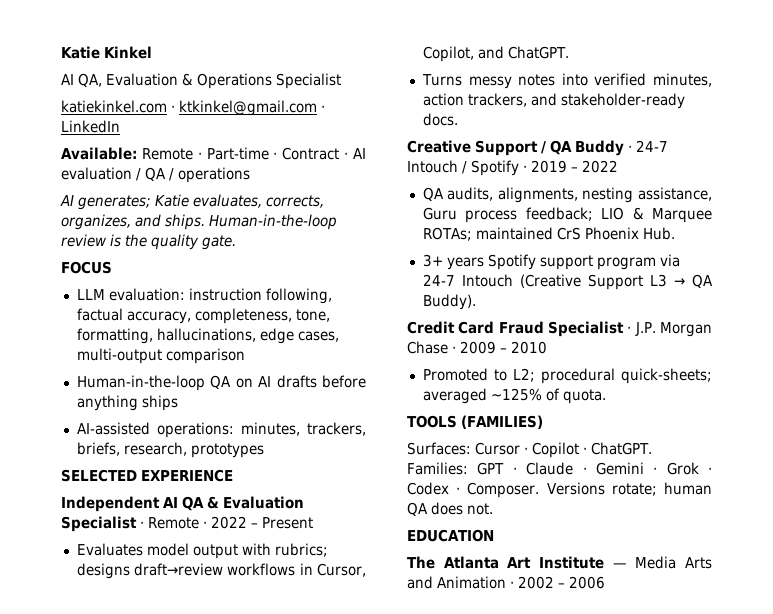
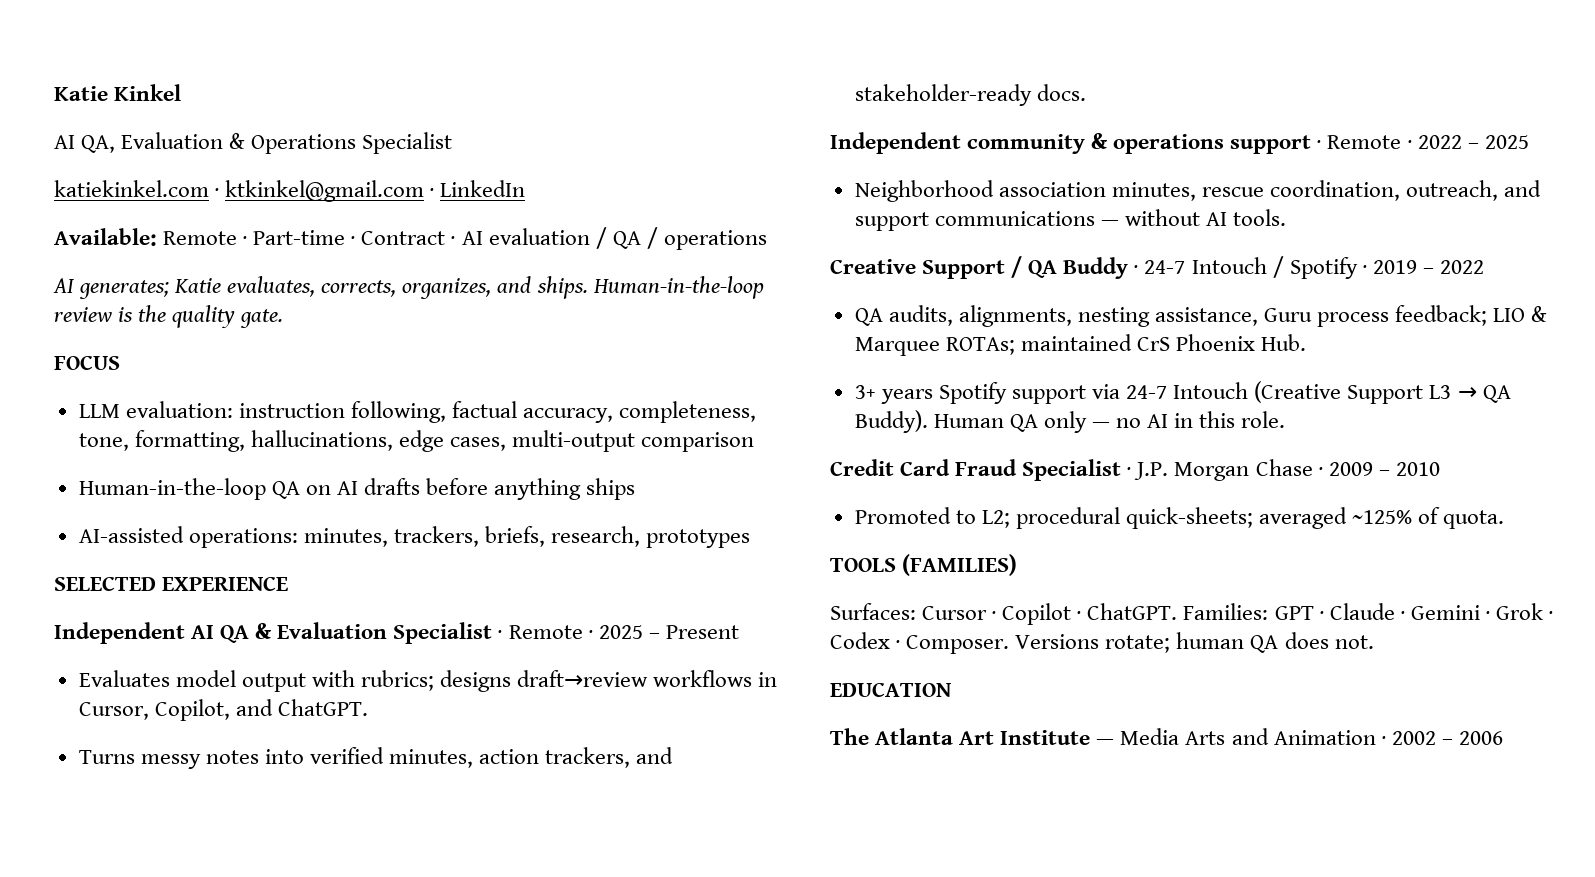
- Independent AI QA & Evaluation Specialist · Remote · 2022 – Present
+ Independent AI QA & Evaluation Specialist · Remote · 2025 – Present
+ Independent community & operations support · Remote · 2022 – 2025
+ Neighborhood association minutes, rescue coordination, outreach, and support communications — without AI tools.
- 3+ years Spotify support program via 24-7 Intouch (Creative Support L3 → QA Buddy).
+ 3+ years Spotify support via 24-7 Intouch (Creative Support L3 → QA Buddy). Human QA only — no AI in this role.

